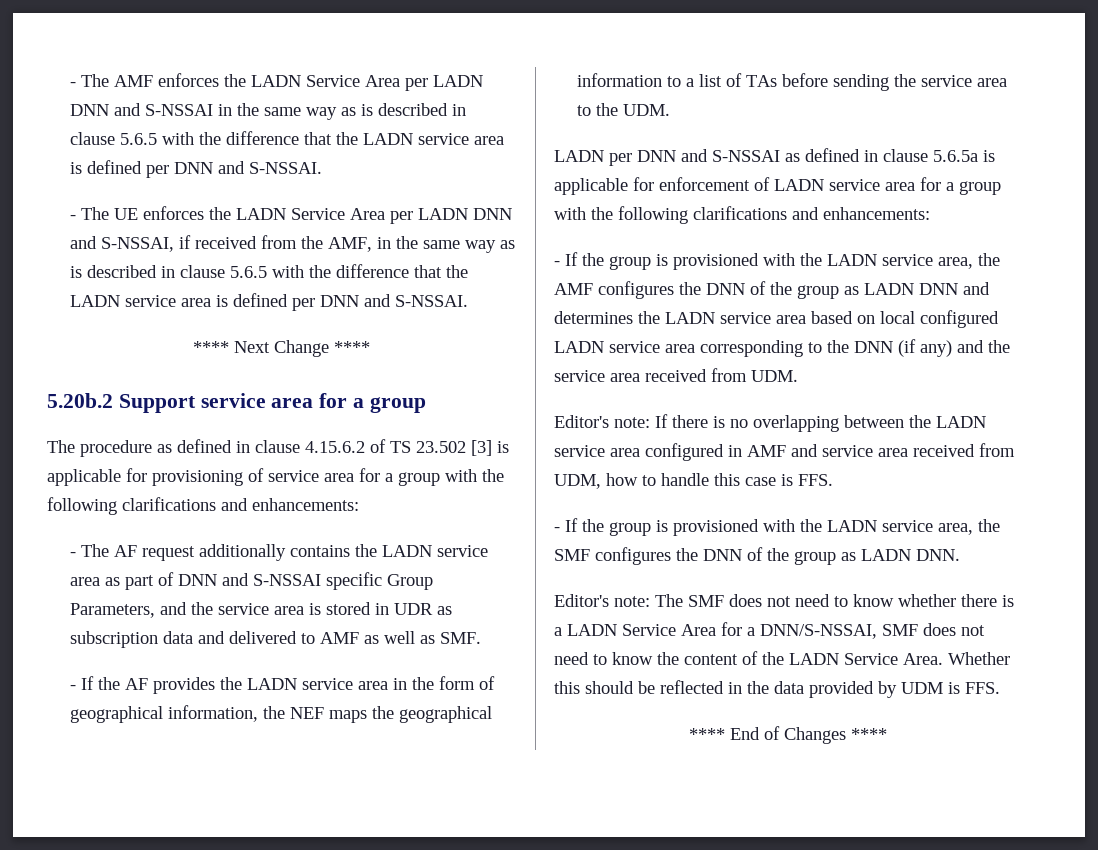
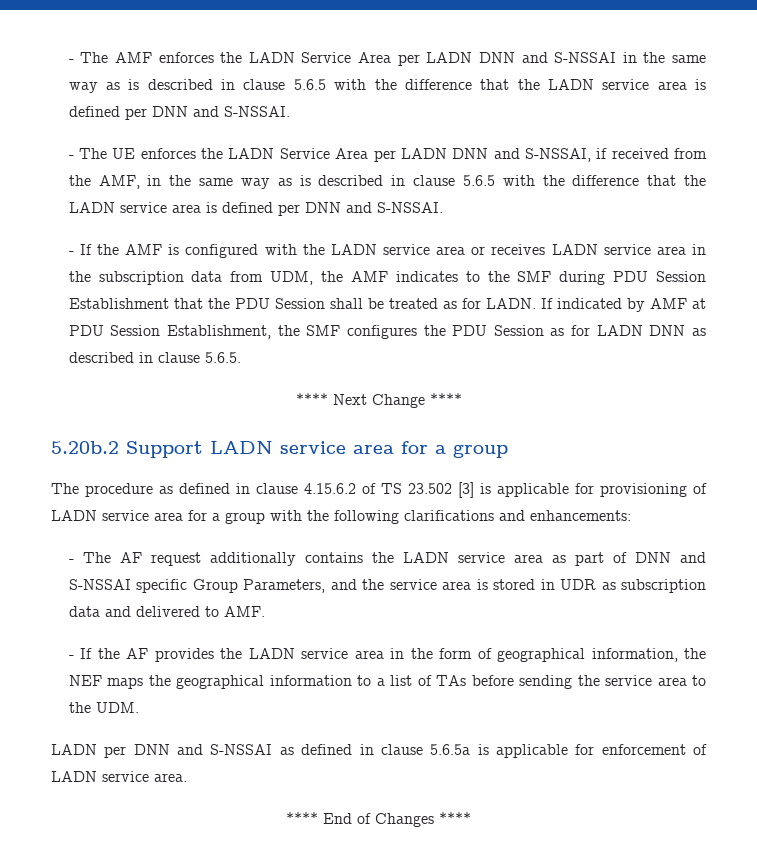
+ - If the AMF is configured with the LADN service area or receives LADN service area in the subscription data from UDM, the AMF indicates to the SMF during PDU Session Establishment that the PDU Session shall be treated as for LADN. If indicated by AMF at PDU Session Establishment, the SMF configures the PDU Session as for LADN DNN as described in clause 5.6.5.
- 5.20b.2 Support service area for a group
+ 5.20b.2 Support LADN service area for a group
- The procedure as defined in clause 4.15.6.2 of TS 23.502 [3] is applicable for provisioning of service area for a group with the following clarifications and enhancements:
+ The procedure as defined in clause 4.15.6.2 of TS 23.502 [3] is applicable for provisioning of LADN service area for a group with the following clarifications and enhancements:
- - The AF request additionally contains the LADN service area as part of DNN and S-NSSAI specific Group Parameters, and the service area is stored in UDR as subscription data and delivered to AMF as well as SMF.
+ - The AF request additionally contains the LADN service area as part of DNN and S-NSSAI specific Group Parameters, and the service area is stored in UDR as subscription data and delivered to AMF.
- LADN per DNN and S-NSSAI as defined in clause 5.6.5a is applicable for enforcement of LADN service area for a group with the following clarifications and enhancements:
- - If the group is provisioned with the LADN service area, the AMF configures the DNN of the group as LADN DNN and determines the LADN service area based on local configured LADN service area corresponding to the DNN (if any) and the service area received from UDM.
- Editor's note: If there is no overlapping between the LADN service area configured in AMF and service area received from UDM, how to handle this case is FFS.
- - If the group is provisioned with the LADN service area, the SMF configures the DNN of the group as LADN DNN.
- Editor's note: The SMF does not need to know whether there is a LADN Service Area for a DNN/S-NSSAI, SMF does not need to know the content of the LADN Service Area. Whether this should be reflected in the data provided by UDM is FFS.
+ LADN per DNN and S-NSSAI as defined in clause 5.6.5a is applicable for enforcement of LADN service area.

